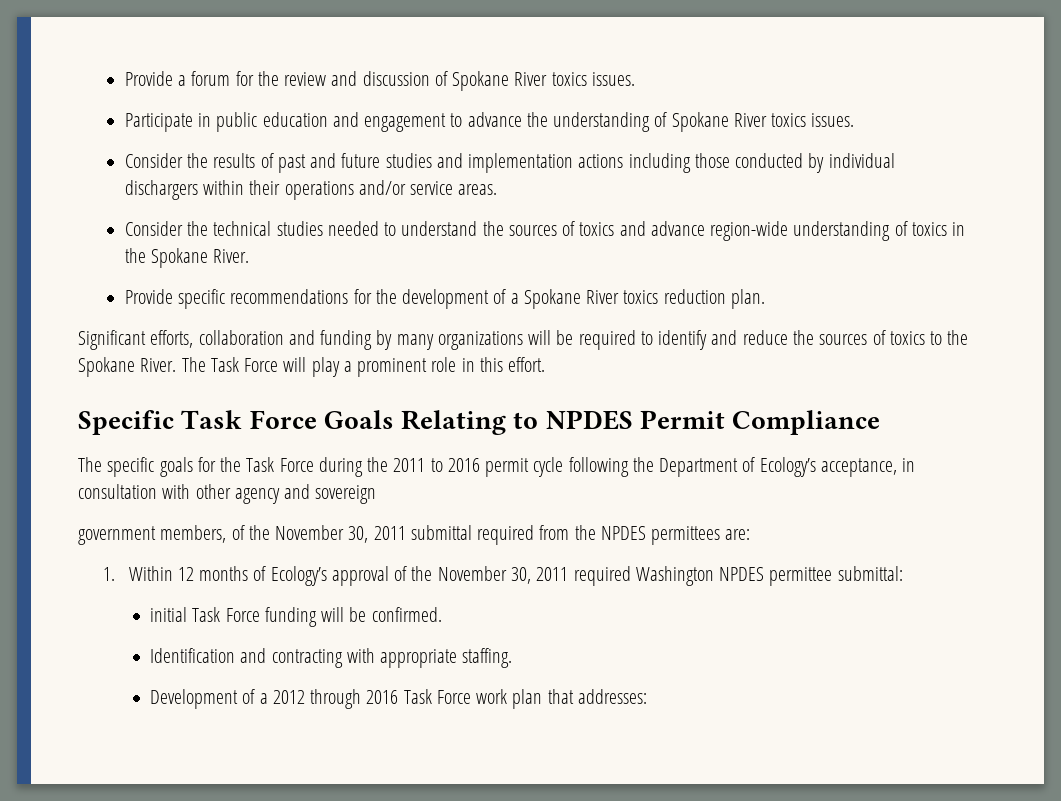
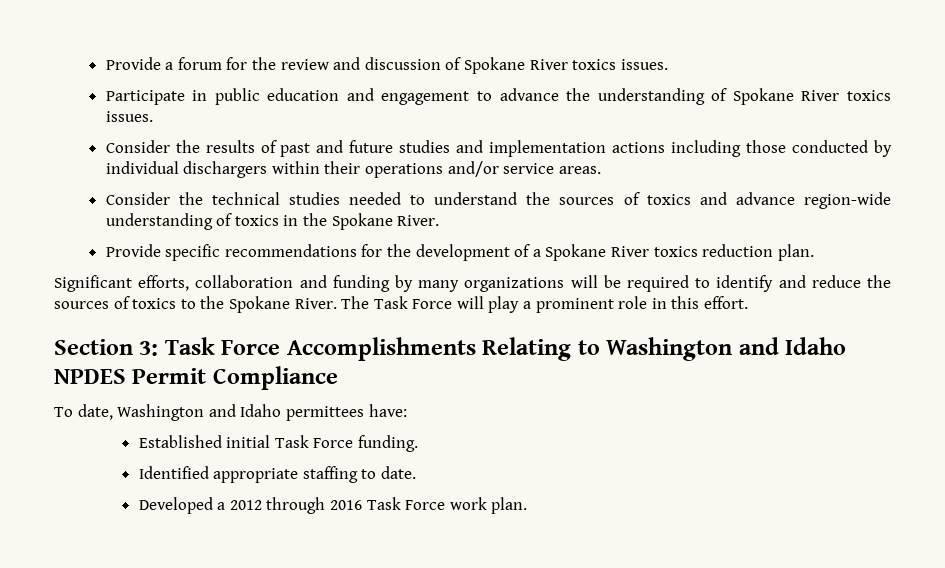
- Specific Task Force Goals Relating to NPDES Permit Compliance
+ Section 3: Task Force Accomplishments Relating to Washington and Idaho NPDES Permit Compliance
- The specific goals for the Task Force during the 2011 to 2016 permit cycle following the Department of Ecology’s acceptance, in consultation with other agency and sovereign
- government members, of the November 30, 2011 submittal required from the NPDES permittees are:
- 1. Within 12 months of Ecology’s approval of the November 30, 2011 required Washington NPDES permittee submittal:
- initial Task Force funding will be confirmed.
- Identification and contracting with appropriate staffing.
- Development of a 2012 through 2016 Task Force work plan that addresses:
+ To date, Washington and Idaho permittees have:
+ Established initial Task Force funding.
+ Identified appropriate staffing to date.
+ Developed a 2012 through 2016 Task Force work plan.

